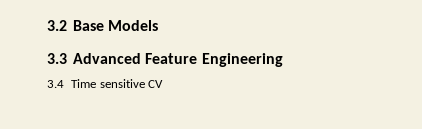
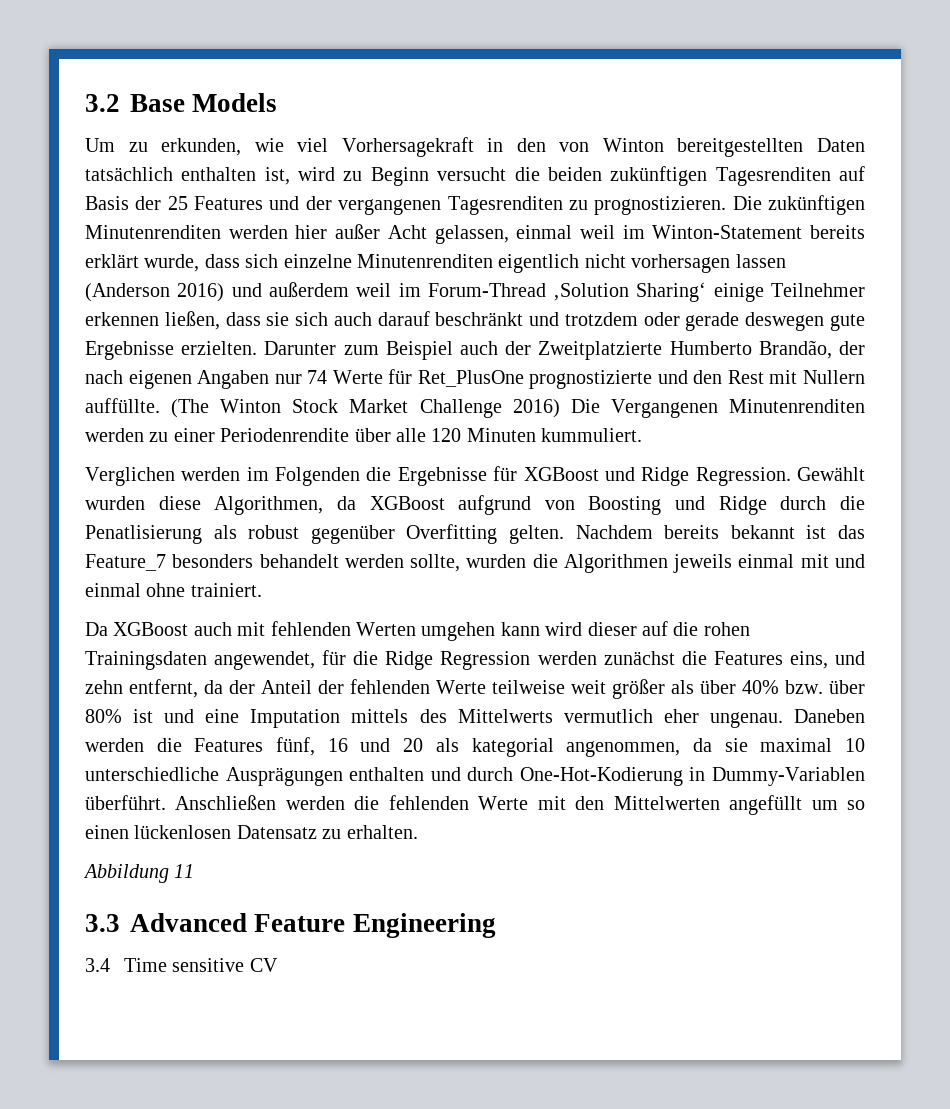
+ Um zu erkunden, wie viel Vorhersagekraft in den von Winton bereitgestellten Daten tatsächlich enthalten ist, wird zu Beginn versucht die beiden zukünftigen Tagesrenditen auf Basis der 25 Features und der vergangenen Tagesrenditen zu prognostizieren. Die zukünftigen Minutenrenditen werden hier außer Acht gelassen, einmal weil im Winton-Statement bereits erklärt wurde, dass sich einzelne Minutenrenditen eigentlich nicht vorhersagen lassen (Anderson 2016) und außerdem weil im Forum-Thread ‚Solution Sharing‘ einige Teilnehmer erkennen ließen, dass sie sich auch darauf beschränkt und trotzdem oder gerade deswegen gute Ergebnisse erzielten. Darunter zum Beispiel auch der Zweitplatzierte Humberto Brandão, der nach eigenen Angaben nur 74 Werte für Ret_PlusOne prognostizierte und den Rest mit Nullern auffüllte. (The Winton Stock Market Challenge 2016) Die Vergangenen Minutenrenditen werden zu einer Periodenrendite über alle 120 Minuten kummuliert.
+ Verglichen werden im Folgenden die Ergebnisse für XGBoost und Ridge Regression. Gewählt wurden diese Algorithmen, da XGBoost aufgrund von Boosting und Ridge durch die Penatlisierung als robust gegenüber Overfitting gelten. Nachdem bereits bekannt ist das Feature_7 besonders behandelt werden sollte, wurden die Algorithmen jeweils einmal mit und einmal ohne trainiert.
+ Da XGBoost auch mit fehlenden Werten umgehen kann wird dieser auf die rohen Trainingsdaten angewendet, für die Ridge Regression werden zunächst die Features eins, und zehn entfernt, da der Anteil der fehlenden Werte teilweise weit größer als über 40% bzw. über 80% ist und eine Imputation mittels des Mittelwerts vermutlich eher ungenau. Daneben werden die Features fünf, 16 und 20 als kategorial angenommen, da sie maximal 10 unterschiedliche Ausprägungen enthalten und durch One-Hot-Kodierung in Dummy-Variablen überführt. Anschließen werden die fehlenden Werte mit den Mittelwerten angefüllt um so einen lückenlosen Datensatz zu erhalten.
+ Abbildung 11

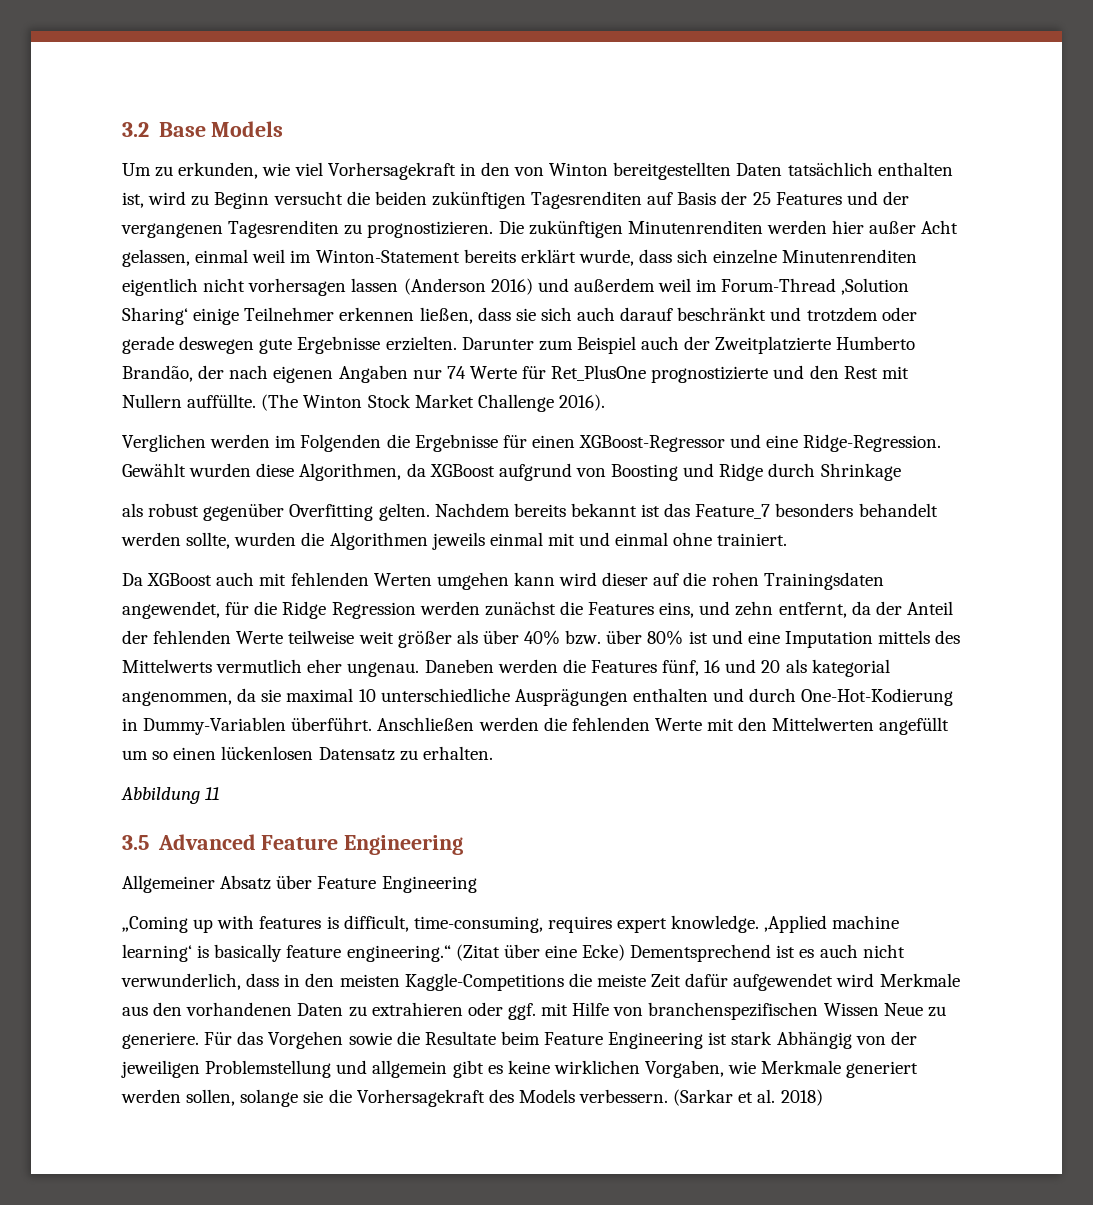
- (The Winton Stock Market Challenge 2016) Die Vergangenen Minutenrenditen werden zu einer Periodenrendite über alle 120 Minuten kummuliert.
+ (The Winton Stock Market Challenge 2016).
- Verglichen werden im Folgenden die Ergebnisse für XGBoost und Ridge Regression.
+ Verglichen werden im Folgenden die Ergebnisse für einen XGBoost-Regressor und eine Ridge-Regression.
- Gewählt wurden diese Algorithmen, da XGBoost aufgrund von Boosting und Ridge durch die Penatlisierung als robust gegenüber Overfitting gelten.
+ Gewählt wurden diese Algorithmen, da XGBoost aufgrund von Boosting und Ridge durch Shrinkage
+ als robust gegenüber Overfitting gelten.
- 3.3 Advanced Feature Engineering
+ 3.5 Advanced Feature Engineering
- 3.4 Time sensitive CV
+ Allgemeiner Absatz über Feature Engineering
+ „Coming up with features is difficult, time-consuming, requires expert knowledge. ‚Applied machine learning‘ is basically feature engineering.“ (Zitat über eine Ecke) Dementsprechend ist es auch nicht verwunderlich, dass in den meisten Kaggle-Competitions die meiste Zeit dafür aufgewendet wird Merkmale aus den vorhandenen Daten zu extrahieren oder ggf. mit Hilfe von branchenspezifischen Wissen Neue zu generiere. Für das Vorgehen sowie die Resultate beim Feature Engineering ist stark Abhängig von der jeweiligen Problemstellung und allgemein gibt es keine wirklichen Vorgaben, wie Merkmale generiert werden sollen, solange sie die Vorhersagekraft des Models verbessern. (Sarkar et al. 2018)

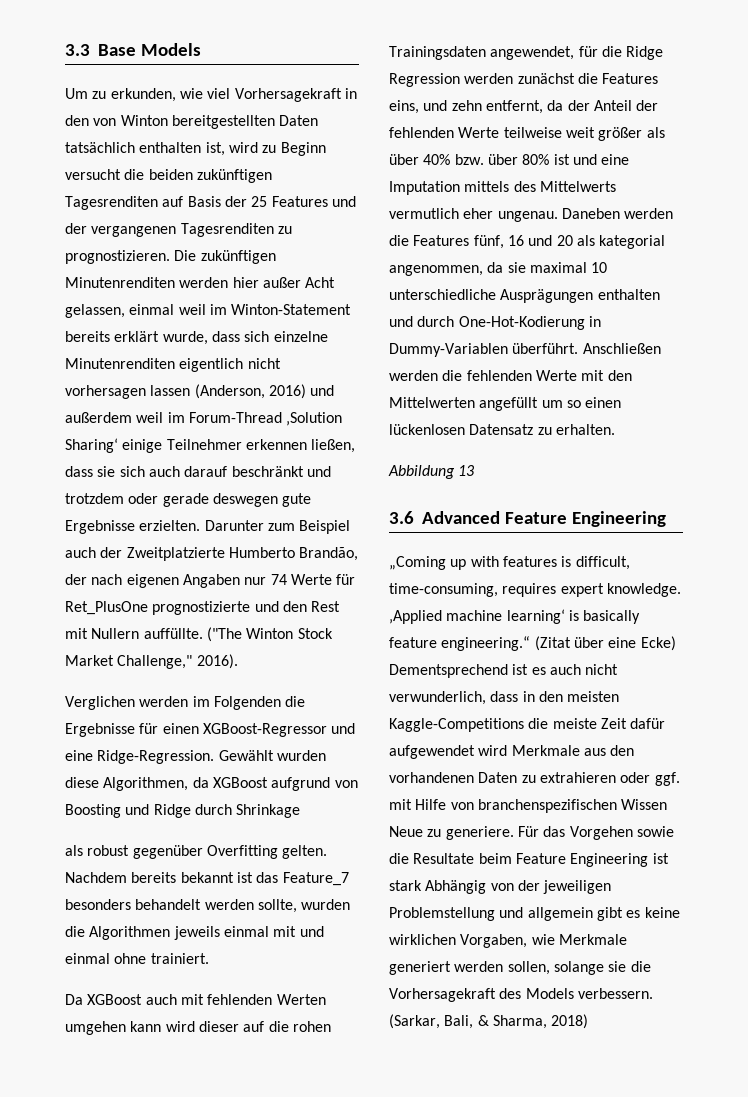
- 3.2 Base Models
+ 3.3 Base Models
- Die zukünftigen Minutenrenditen werden hier außer Acht gelassen, einmal weil im Winton-Statement bereits erklärt wurde, dass sich einzelne Minutenrenditen eigentlich nicht vorhersagen lassen (Anderson 2016) und außerdem weil im Forum-Thread ‚Solution Sharing‘ einige Teilnehmer erkennen ließen, dass sie sich auch darauf beschränkt und trotzdem oder gerade deswegen gute Ergebnisse erzielten.
+ Die zukünftigen Minutenrenditen werden hier außer Acht gelassen, einmal weil im Winton-Statement bereits erklärt wurde, dass sich einzelne Minutenrenditen eigentlich nicht vorhersagen lassen (Anderson, 2016) und außerdem weil im Forum-Thread ‚Solution Sharing‘ einige Teilnehmer erkennen ließen, dass sie sich auch darauf beschränkt und trotzdem oder gerade deswegen gute Ergebnisse erzielten.
- (The Winton Stock Market Challenge 2016).
+ ("The Winton Stock Market Challenge," 2016).
- Abbildung 11
- 3.5 Advanced Feature Engineering
+ Abbildung 13
+ 3.6 Advanced Feature Engineering
- Allgemeiner Absatz über Feature Engineering
- (Sarkar et al. 2018)
+ (Sarkar, Bali, & Sharma, 2018)

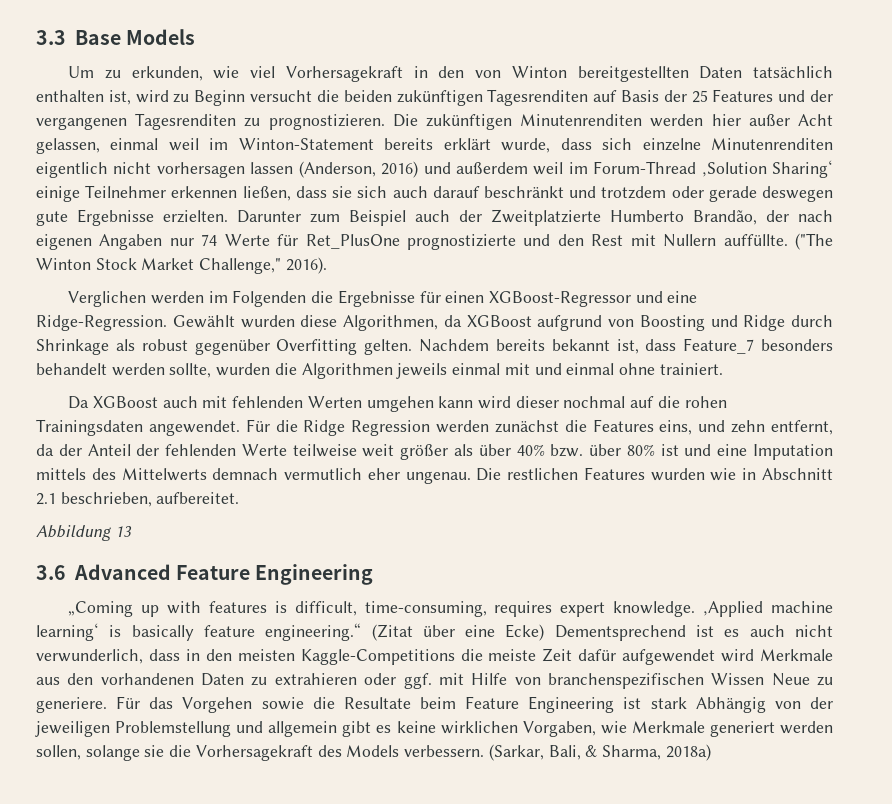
- Gewählt wurden diese Algorithmen, da XGBoost aufgrund von Boosting und Ridge durch Shrinkage
- als robust gegenüber Overfitting gelten.
+ Gewählt wurden diese Algorithmen, da XGBoost aufgrund von Boosting und Ridge durch Shrinkage als robust gegenüber Overfitting gelten.
- Nachdem bereits bekannt ist das Feature_7 besonders behandelt werden sollte, wurden die Algorithmen jeweils einmal mit und einmal ohne trainiert.
+ Nachdem bereits bekannt ist, dass Feature_7 besonders behandelt werden sollte, wurden die Algorithmen jeweils einmal mit und einmal ohne trainiert.
- Da XGBoost auch mit fehlenden Werten umgehen kann wird dieser auf die rohen Trainingsdaten angewendet, für die Ridge Regression werden zunächst die Features eins, und zehn entfernt, da der Anteil der fehlenden Werte teilweise weit größer als über 40% bzw. über 80% ist und eine Imputation mittels des Mittelwerts vermutlich eher ungenau.
+ Da XGBoost auch mit fehlenden Werten umgehen kann wird dieser nochmal auf die rohen Trainingsdaten angewendet. Für die Ridge Regression werden zunächst die Features eins, und zehn entfernt, da der Anteil der fehlenden Werte teilweise weit größer als über 40% bzw. über 80% ist und eine Imputation mittels des Mittelwerts demnach vermutlich eher ungenau.
- Daneben werden die Features fünf, 16 und 20 als kategorial angenommen, da sie maximal 10 unterschiedliche Ausprägungen enthalten und durch One-Hot-Kodierung in Dummy-Variablen überführt. Anschließen werden die fehlenden Werte mit den Mittelwerten angefüllt um so einen lückenlosen Datensatz zu erhalten.
+ Die restlichen Features wurden wie in Abschnitt 2.1 beschrieben, aufbereitet.
- (Sarkar, Bali, & Sharma, 2018)
+ (Sarkar, Bali, & Sharma, 2018a)

